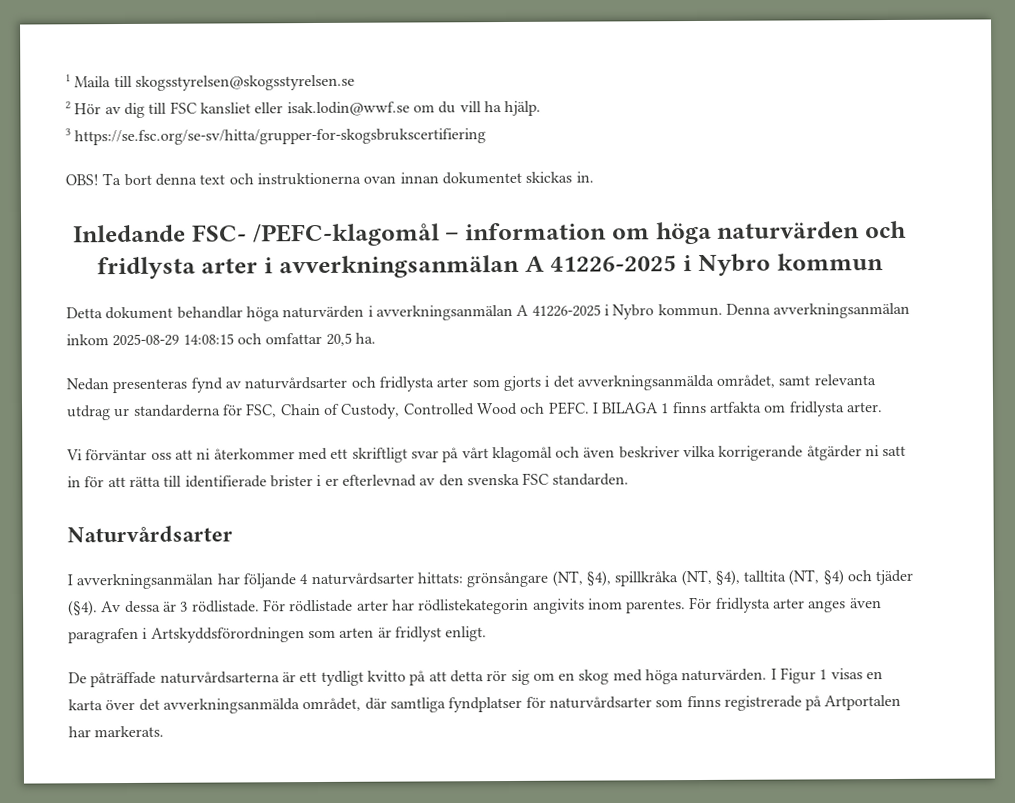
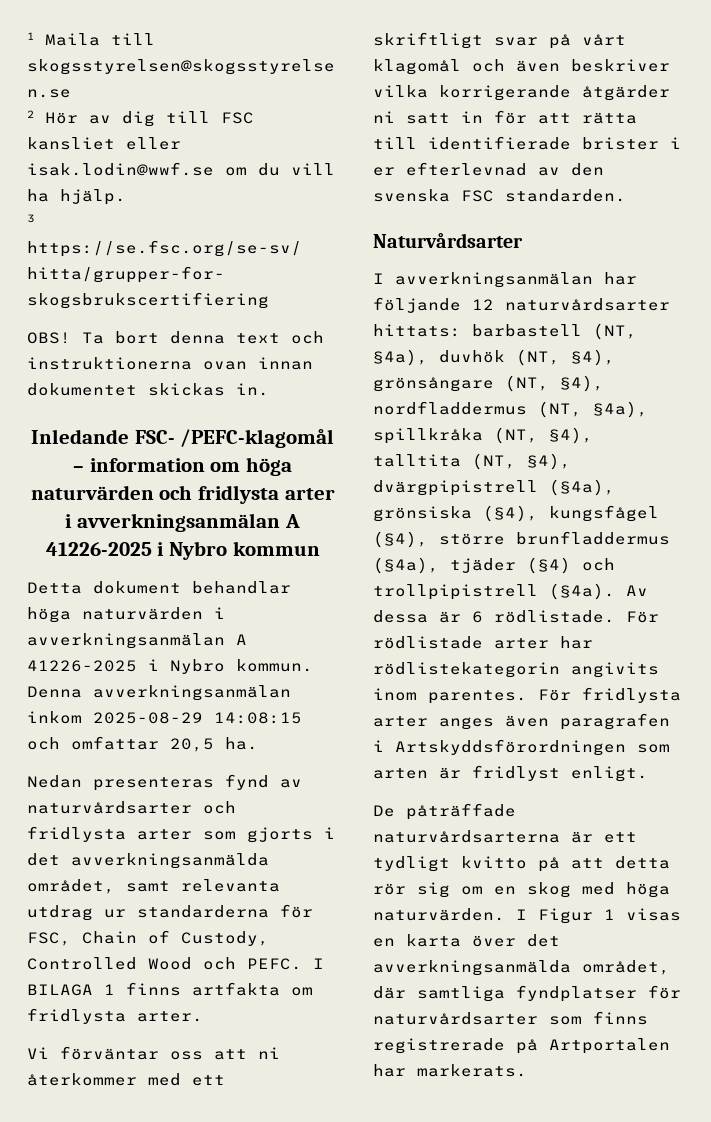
- I avverkningsanmälan har följande 4 naturvårdsarter hittats: grönsångare (NT, §4), spillkråka (NT, §4), talltita (NT, §4) och tjäder (§4).
+ I avverkningsanmälan har följande 12 naturvårdsarter hittats: barbastell (NT, §4a), duvhök (NT, §4), grönsångare (NT, §4), nordfladdermus (NT, §4a), spillkråka (NT, §4), talltita (NT, §4), dvärgpipistrell (§4a), grönsiska (§4), kungsfågel (§4), större brunfladdermus (§4a), tjäder (§4) och trollpipistrell (§4a).
- Av dessa är 3 rödlistade.
+ Av dessa är 6 rödlistade.

